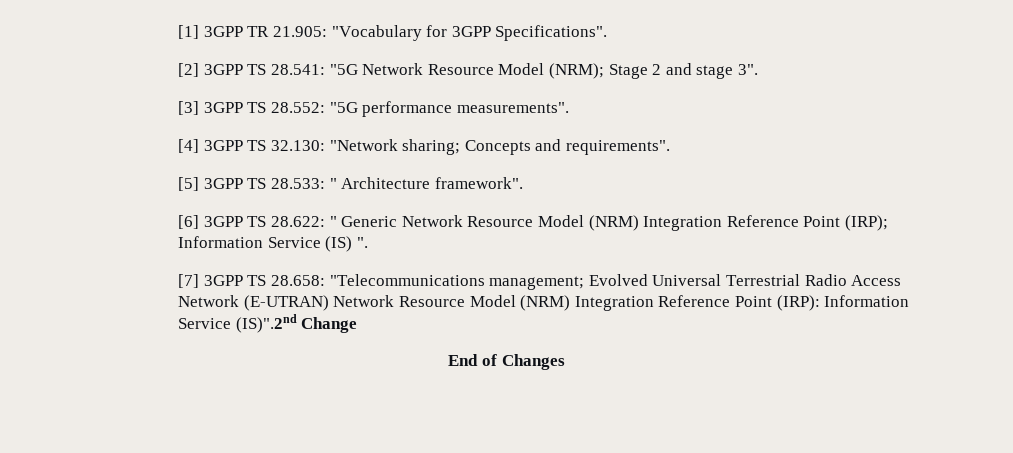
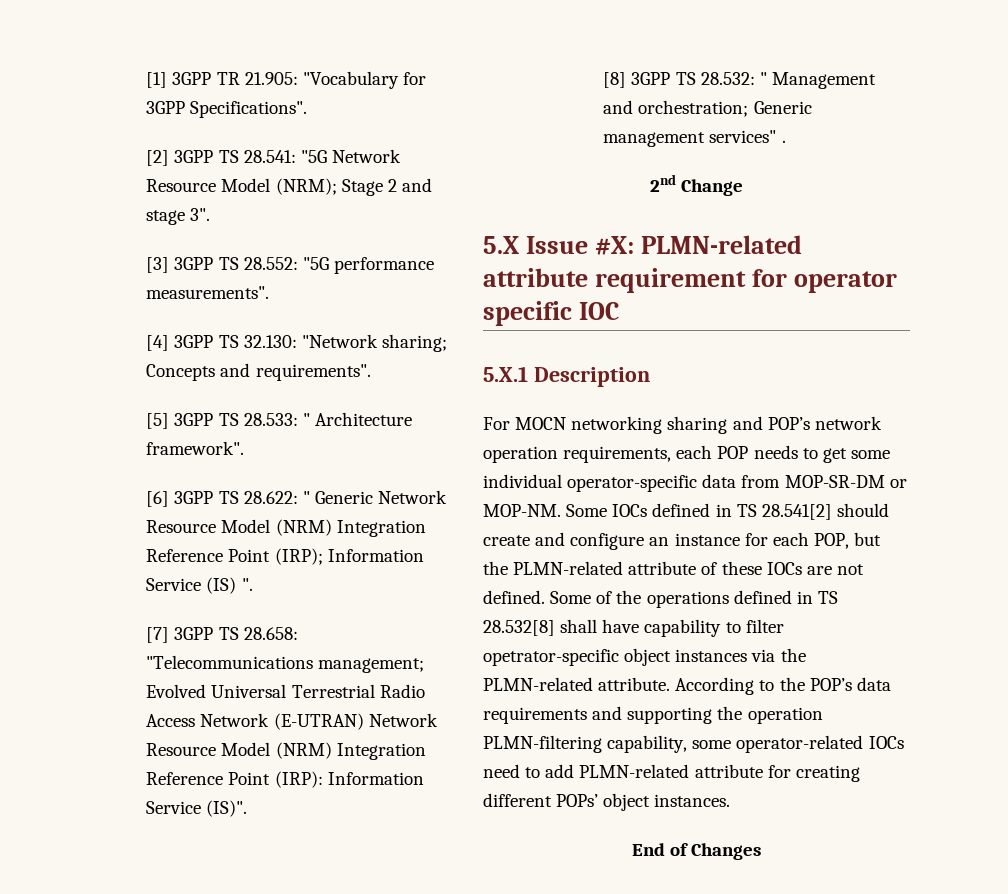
- [7] 3GPP TS 28.658: "Telecommunications management; Evolved Universal Terrestrial Radio Access Network (E-UTRAN) Network Resource Model (NRM) Integration Reference Point (IRP): Information Service (IS)".2nd Change
+ [7] 3GPP TS 28.658: "Telecommunications management; Evolved Universal Terrestrial Radio Access Network (E-UTRAN) Network Resource Model (NRM) Integration Reference Point (IRP): Information Service (IS)".
+ [8] 3GPP TS 28.532: " Management and orchestration; Generic management services" .
+ 2nd Change
+ 5.X Issue #X: PLMN-related attribute requirement for operator specific IOC
+ 5.X.1 Description
+ For MOCN networking sharing and POP’s network operation requirements, each POP needs to get some individual operator-specific data from MOP-SR-DM or MOP-NM. Some IOCs defined in TS 28.541[2] should create and configure an instance for each POP, but the PLMN-related attribute of these IOCs are not defined. Some of the operations defined in TS 28.532[8] shall have capability to filter opetrator-specific object instances via the PLMN-related attribute. According to the POP’s data requirements and supporting the operation PLMN-filtering capability, some operator-related IOCs need to add PLMN-related attribute for creating different POPs’ object instances.

